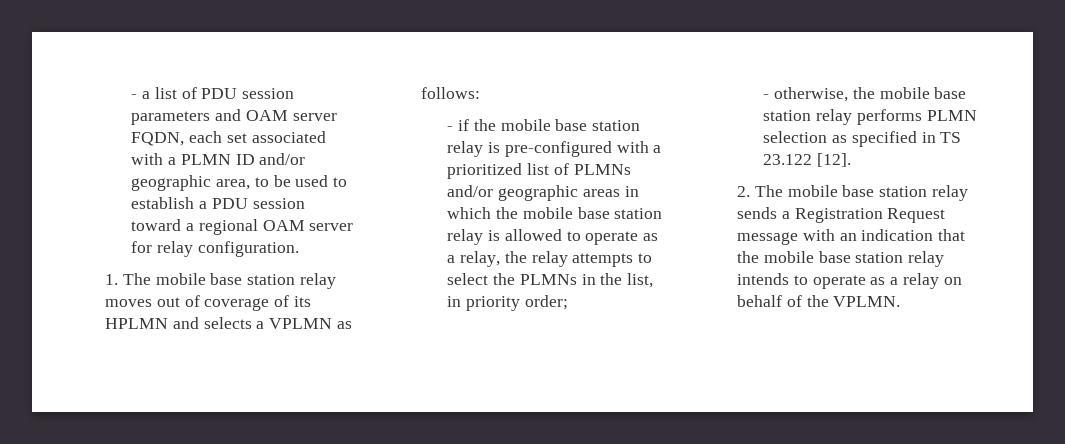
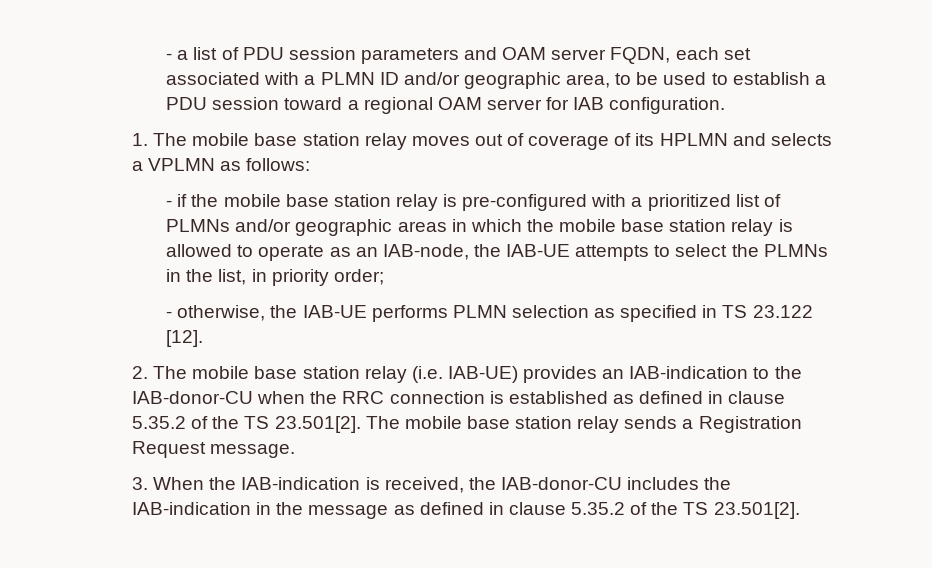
- - a list of PDU session parameters and OAM server FQDN, each set associated with a PLMN ID and/or geographic area, to be used to establish a PDU session toward a regional OAM server for relay configuration.
+ - a list of PDU session parameters and OAM server FQDN, each set associated with a PLMN ID and/or geographic area, to be used to establish a PDU session toward a regional OAM server for IAB configuration.
- - if the mobile base station relay is pre-configured with a prioritized list of PLMNs and/or geographic areas in which the mobile base station relay is allowed to operate as a relay, the relay attempts to select the PLMNs in the list, in priority order;
+ - if the mobile base station relay is pre-configured with a prioritized list of PLMNs and/or geographic areas in which the mobile base station relay is allowed to operate as an IAB-node, the IAB-UE attempts to select the PLMNs in the list, in priority order;
- - otherwise, the mobile base station relay performs PLMN selection as specified in TS 23.122 [12].
+ - otherwise, the IAB-UE performs PLMN selection as specified in TS 23.122 [12].
- 2. The mobile base station relay sends a Registration Request message with an indication that the mobile base station relay intends to operate as a relay on behalf of the VPLMN.
+ 2. The mobile base station relay (i.e. IAB-UE) provides an IAB-indication to the IAB-donor-CU when the RRC connection is established as defined in clause 5.35.2 of the TS 23.501[2]. The mobile base station relay sends a Registration Request message.
+ 3. When the IAB-indication is received, the IAB-donor-CU includes the IAB-indication in the message as defined in clause 5.35.2 of the TS 23.501[2].

